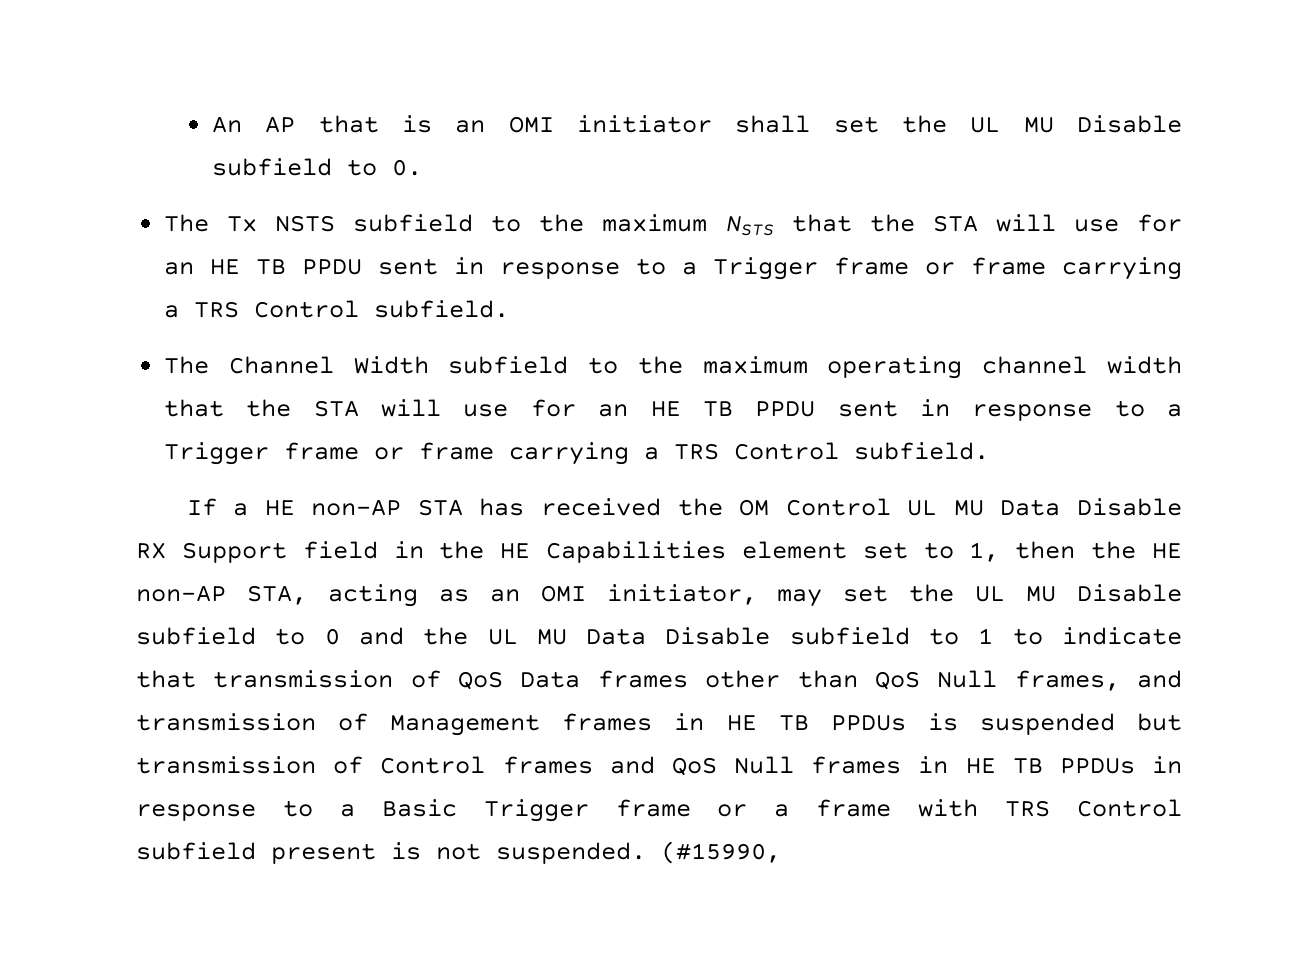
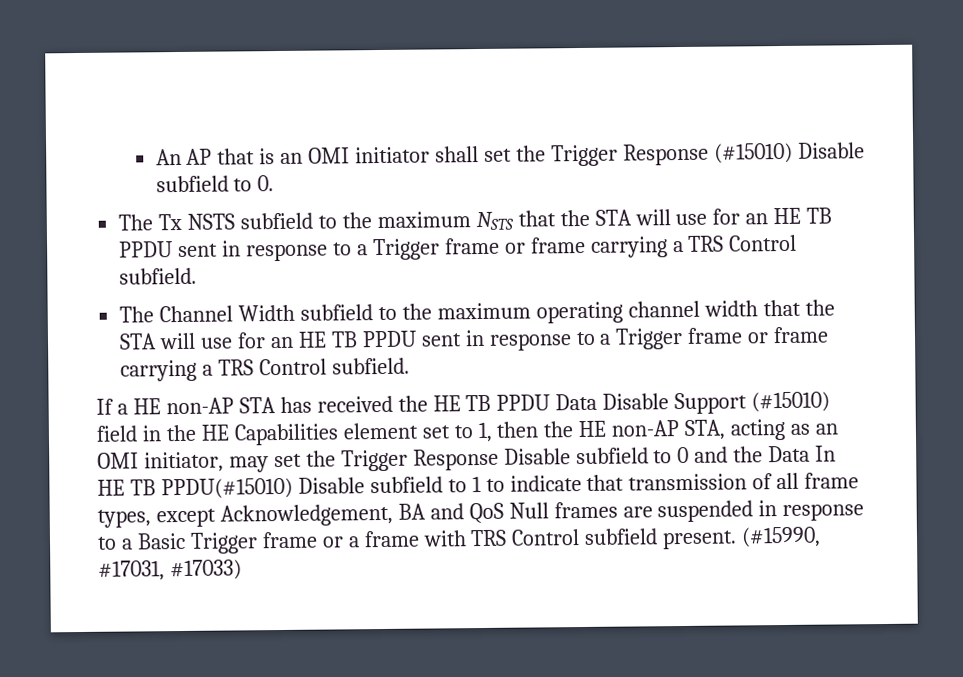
- An AP that is an OMI initiator shall set the UL MU Disable subfield to 0.
+ An AP that is an OMI initiator shall set the Trigger Response (#15010) Disable subfield to 0.
- If a HE non-AP STA has received the OM Control UL MU Data Disable RX Support field in the HE Capabilities element set to 1, then the HE non-AP STA, acting as an OMI initiator, may set the UL MU Disable subfield to 0 and the UL MU Data Disable subfield to 1 to indicate that transmission of QoS Data frames other than QoS Null frames, and transmission of Management frames in HE TB PPDUs is suspended but transmission of Control frames and QoS Null frames in HE TB PPDUs in response to a Basic Trigger frame or a frame with TRS Control subfield present is not suspended. (#15990,
+ If a HE non-AP STA has received the HE TB PPDU Data Disable Support (#15010) field in the HE Capabilities element set to 1, then the HE non-AP STA, acting as an OMI initiator, may set the Trigger Response Disable subfield to 0 and the Data In HE TB PPDU(#15010) Disable subfield to 1 to indicate that transmission of all frame types, except Acknowledgement, BA and QoS Null frames are suspended in response to a Basic Trigger frame or a frame with TRS Control subfield present. (#15990, #17031, #17033)

